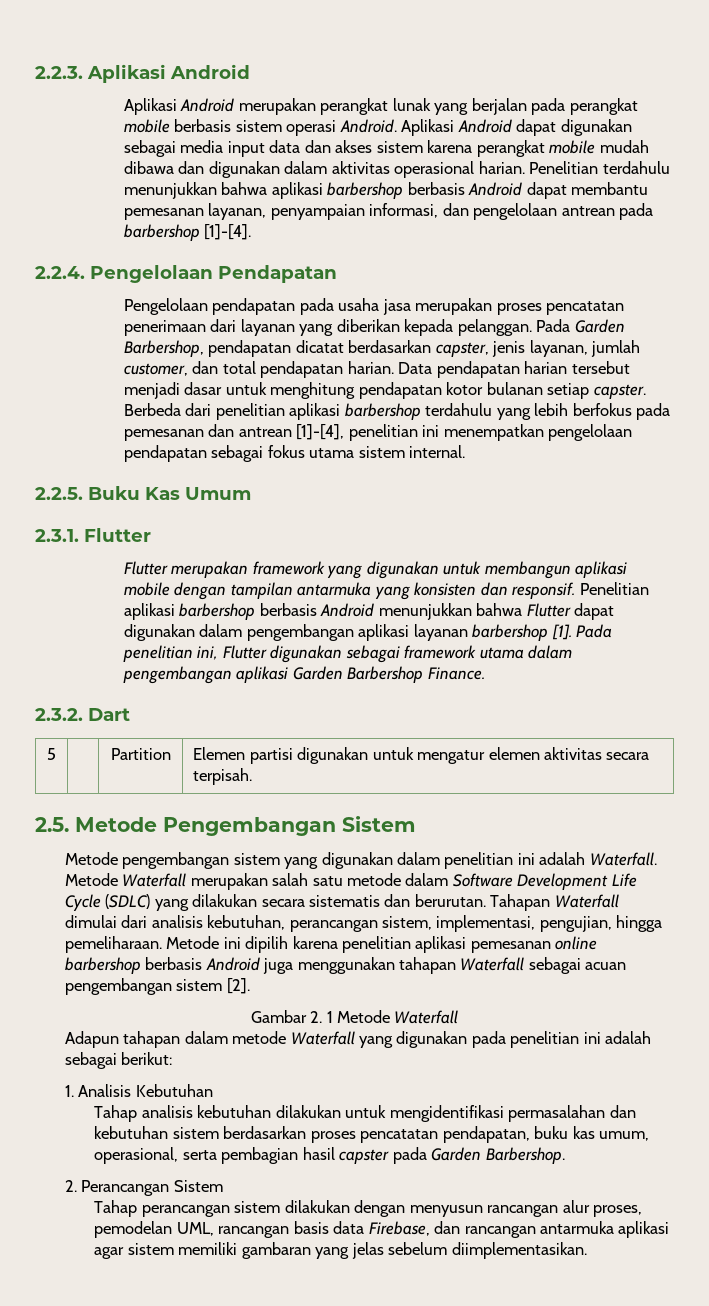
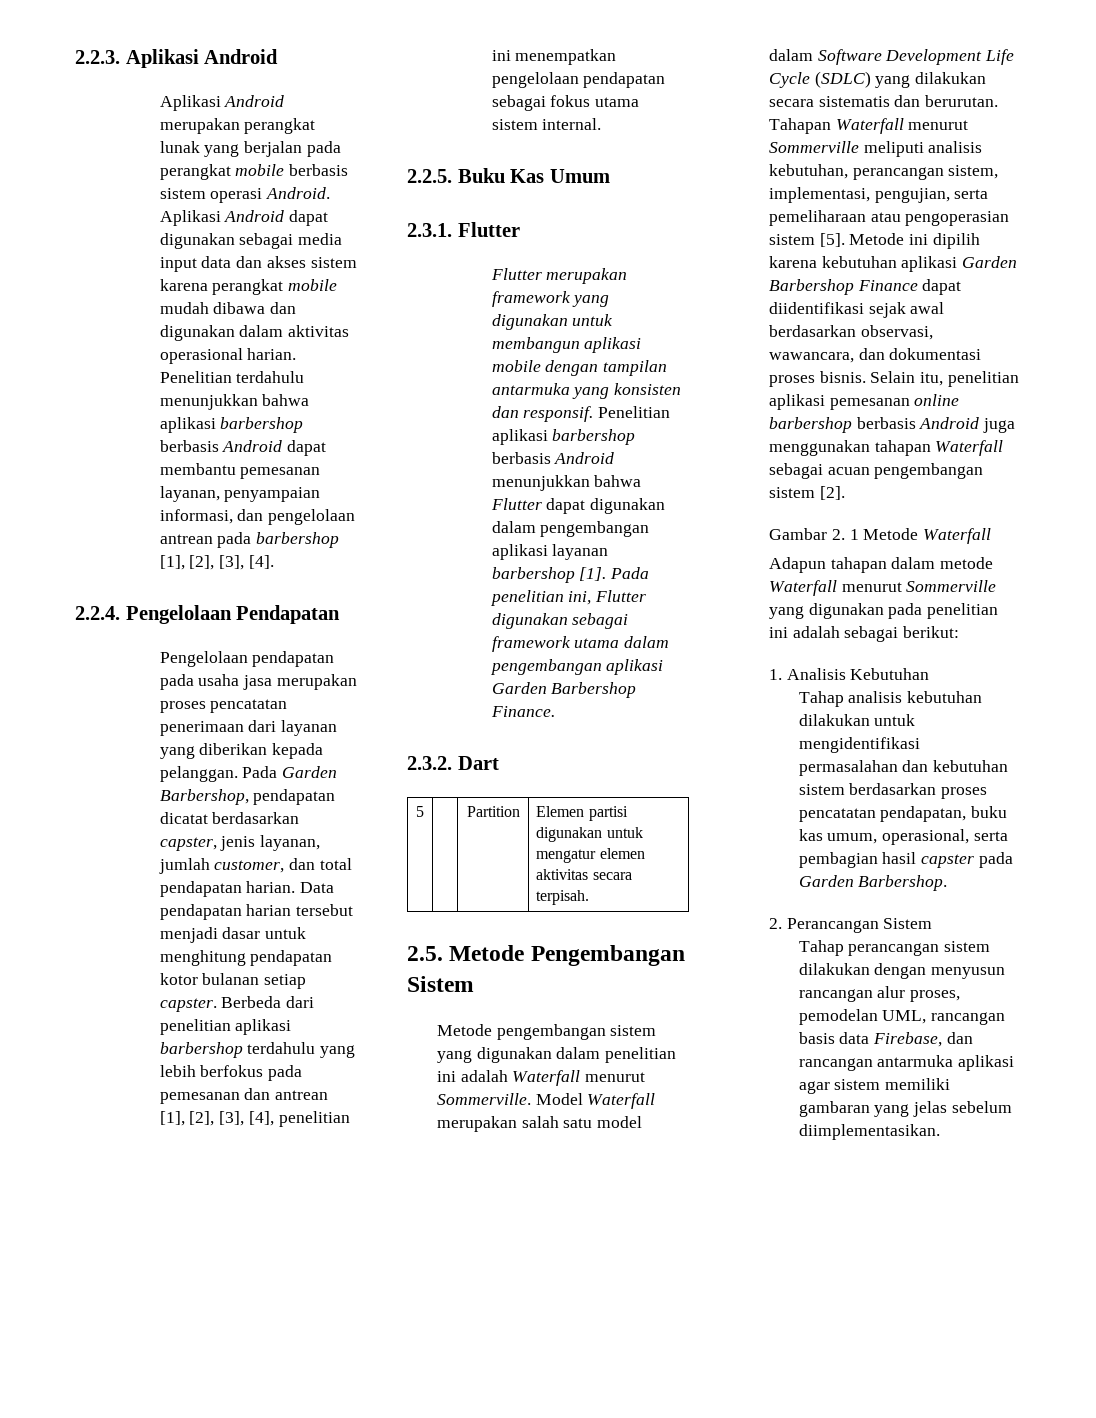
- Penelitian terdahulu menunjukkan bahwa aplikasi barbershop berbasis Android dapat membantu pemesanan layanan, penyampaian informasi, dan pengelolaan antrean pada barbershop [1]-[4].
+ Penelitian terdahulu menunjukkan bahwa aplikasi barbershop berbasis Android dapat membantu pemesanan layanan, penyampaian informasi, dan pengelolaan antrean pada barbershop [1], [2], [3], [4].
- Berbeda dari penelitian aplikasi barbershop terdahulu yang lebih berfokus pada pemesanan dan antrean [1]-[4], penelitian ini menempatkan pengelolaan pendapatan sebagai fokus utama sistem internal.
+ Berbeda dari penelitian aplikasi barbershop terdahulu yang lebih berfokus pada pemesanan dan antrean [1], [2], [3], [4], penelitian ini menempatkan pengelolaan pendapatan sebagai fokus utama sistem internal.
- Metode pengembangan sistem yang digunakan dalam penelitian ini adalah Waterfall. Metode Waterfall merupakan salah satu metode dalam Software Development Life Cycle (SDLC) yang dilakukan secara sistematis dan berurutan.
+ Metode pengembangan sistem yang digunakan dalam penelitian ini adalah Waterfall menurut Sommerville. Model Waterfall merupakan salah satu model dalam Software Development Life Cycle (SDLC) yang dilakukan secara sistematis dan berurutan.
- Tahapan Waterfall dimulai dari analisis kebutuhan, perancangan sistem, implementasi, pengujian, hingga pemeliharaan. Metode ini dipilih karena penelitian aplikasi pemesanan online barbershop berbasis Android juga menggunakan tahapan Waterfall sebagai acuan pengembangan sistem [2].
+ Tahapan Waterfall menurut Sommerville meliputi analisis kebutuhan, perancangan sistem, implementasi, pengujian, serta pemeliharaan atau pengoperasian sistem [5]. Metode ini dipilih karena kebutuhan aplikasi Garden Barbershop Finance dapat diidentifikasi sejak awal berdasarkan observasi, wawancara, dan dokumentasi proses bisnis. Selain itu, penelitian aplikasi pemesanan online barbershop berbasis Android juga menggunakan tahapan Waterfall sebagai acuan pengembangan sistem [2].
- Adapun tahapan dalam metode Waterfall yang digunakan pada penelitian ini adalah sebagai berikut:
+ Adapun tahapan dalam metode Waterfall menurut Sommerville yang digunakan pada penelitian ini adalah sebagai berikut:

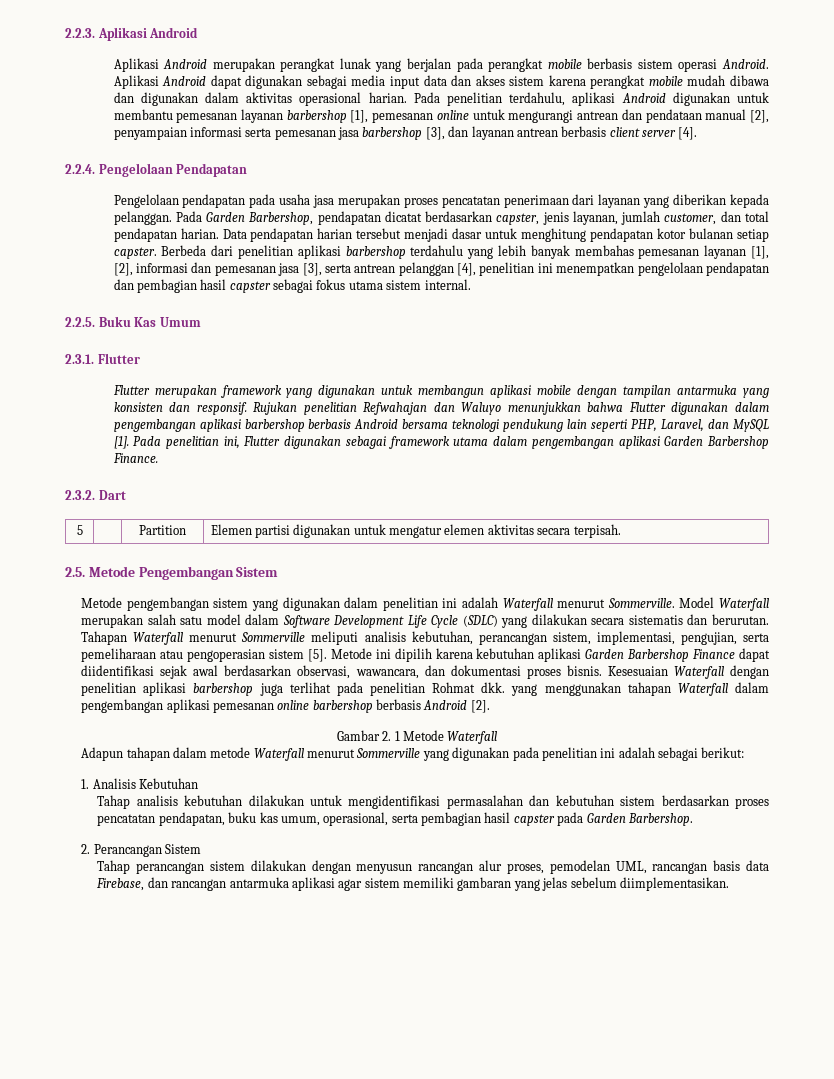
- Penelitian terdahulu menunjukkan bahwa aplikasi barbershop berbasis Android dapat membantu pemesanan layanan, penyampaian informasi, dan pengelolaan antrean pada barbershop [1], [2], [3], [4].
+ Pada penelitian terdahulu, aplikasi Android digunakan untuk membantu pemesanan layanan barbershop [1], pemesanan online untuk mengurangi antrean dan pendataan manual [2], penyampaian informasi serta pemesanan jasa barbershop [3], dan layanan antrean berbasis client server [4].
- Berbeda dari penelitian aplikasi barbershop terdahulu yang lebih berfokus pada pemesanan dan antrean [1], [2], [3], [4], penelitian ini menempatkan pengelolaan pendapatan sebagai fokus utama sistem internal.
+ Berbeda dari penelitian aplikasi barbershop terdahulu yang lebih banyak membahas pemesanan layanan [1], [2], informasi dan pemesanan jasa [3], serta antrean pelanggan [4], penelitian ini menempatkan pengelolaan pendapatan dan pembagian hasil capster sebagai fokus utama sistem internal.
- Penelitian aplikasi barbershop berbasis Android menunjukkan bahwa Flutter dapat digunakan dalam pengembangan aplikasi layanan barbershop [1].
+ Rujukan penelitian Refwahajan dan Waluyo menunjukkan bahwa Flutter digunakan dalam pengembangan aplikasi barbershop berbasis Android bersama teknologi pendukung lain seperti PHP, Laravel, dan MySQL [1].
- Selain itu, penelitian aplikasi pemesanan online barbershop berbasis Android juga menggunakan tahapan Waterfall sebagai acuan pengembangan sistem [2].
+ Kesesuaian Waterfall dengan penelitian aplikasi barbershop juga terlihat pada penelitian Rohmat dkk. yang menggunakan tahapan Waterfall dalam pengembangan aplikasi pemesanan online barbershop berbasis Android [2].

